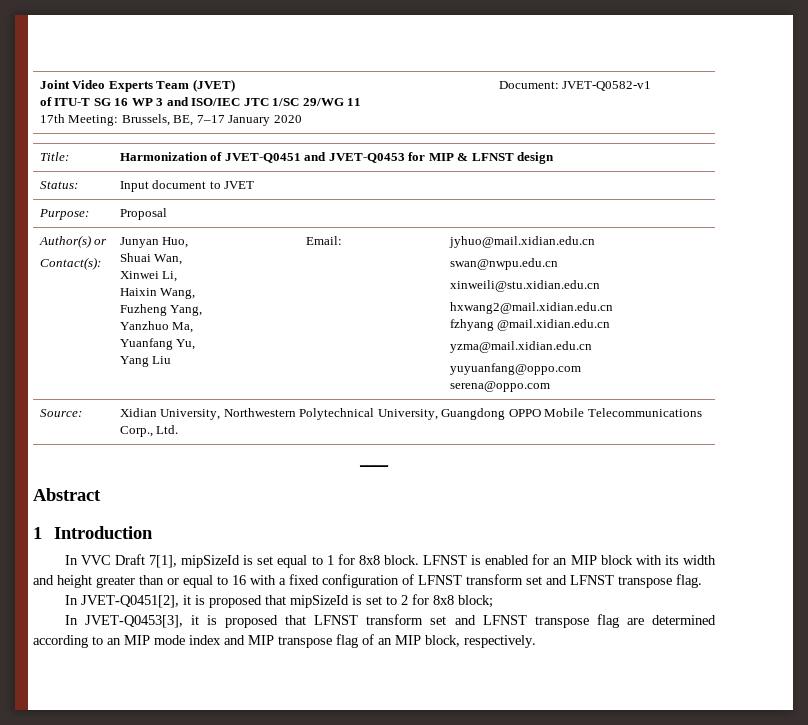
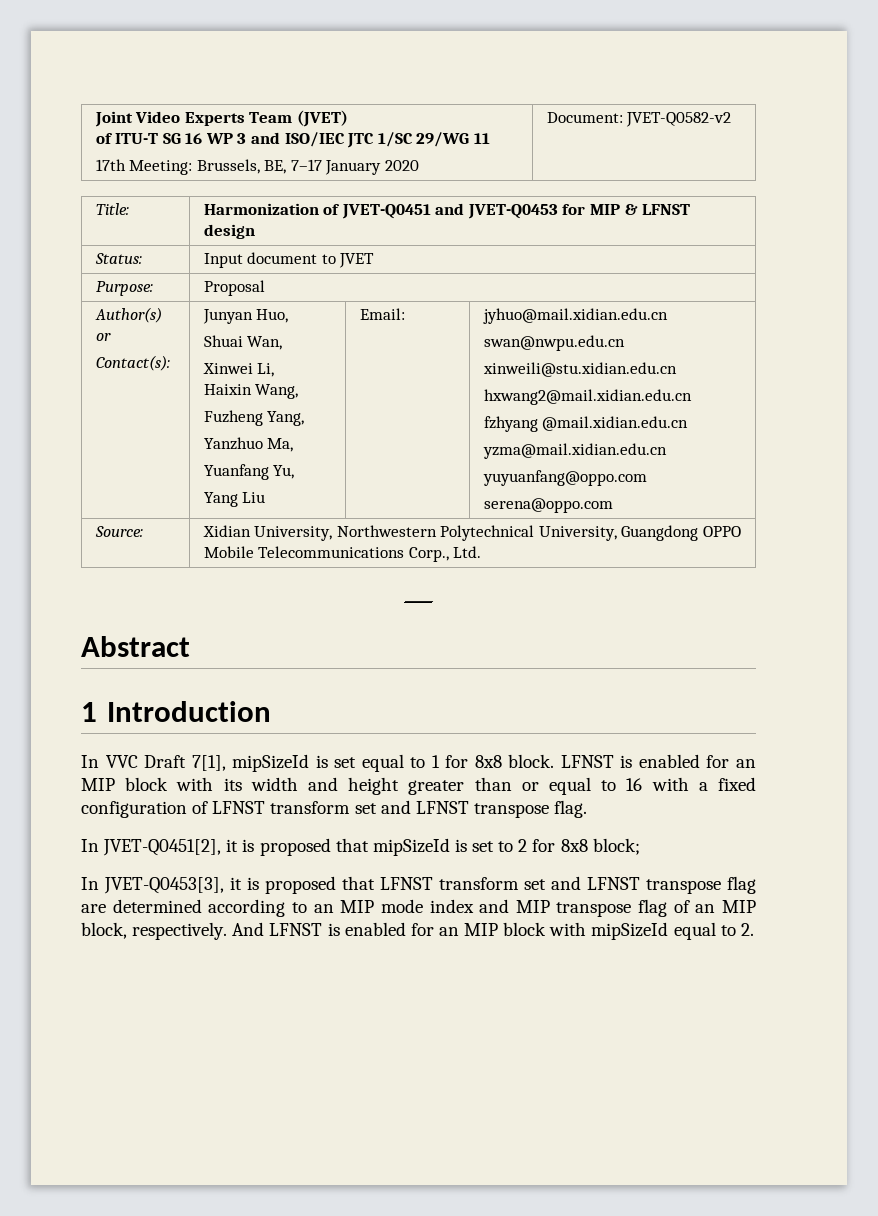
  Joint Video Experts Team (JVET)
  of ITU-T SG 16 WP 3 and ISO/IEC JTC 1/SC 29/WG 11
- 17th Meeting: Brussels, BE, 7–17 January 2020 | Document: JVET-Q0582-v1
+ 17th Meeting: Brussels, BE, 7–17 January 2020 | Document: JVET-Q0582-v2
+ And LFNST is enabled for an MIP block with mipSizeId equal to 2.

